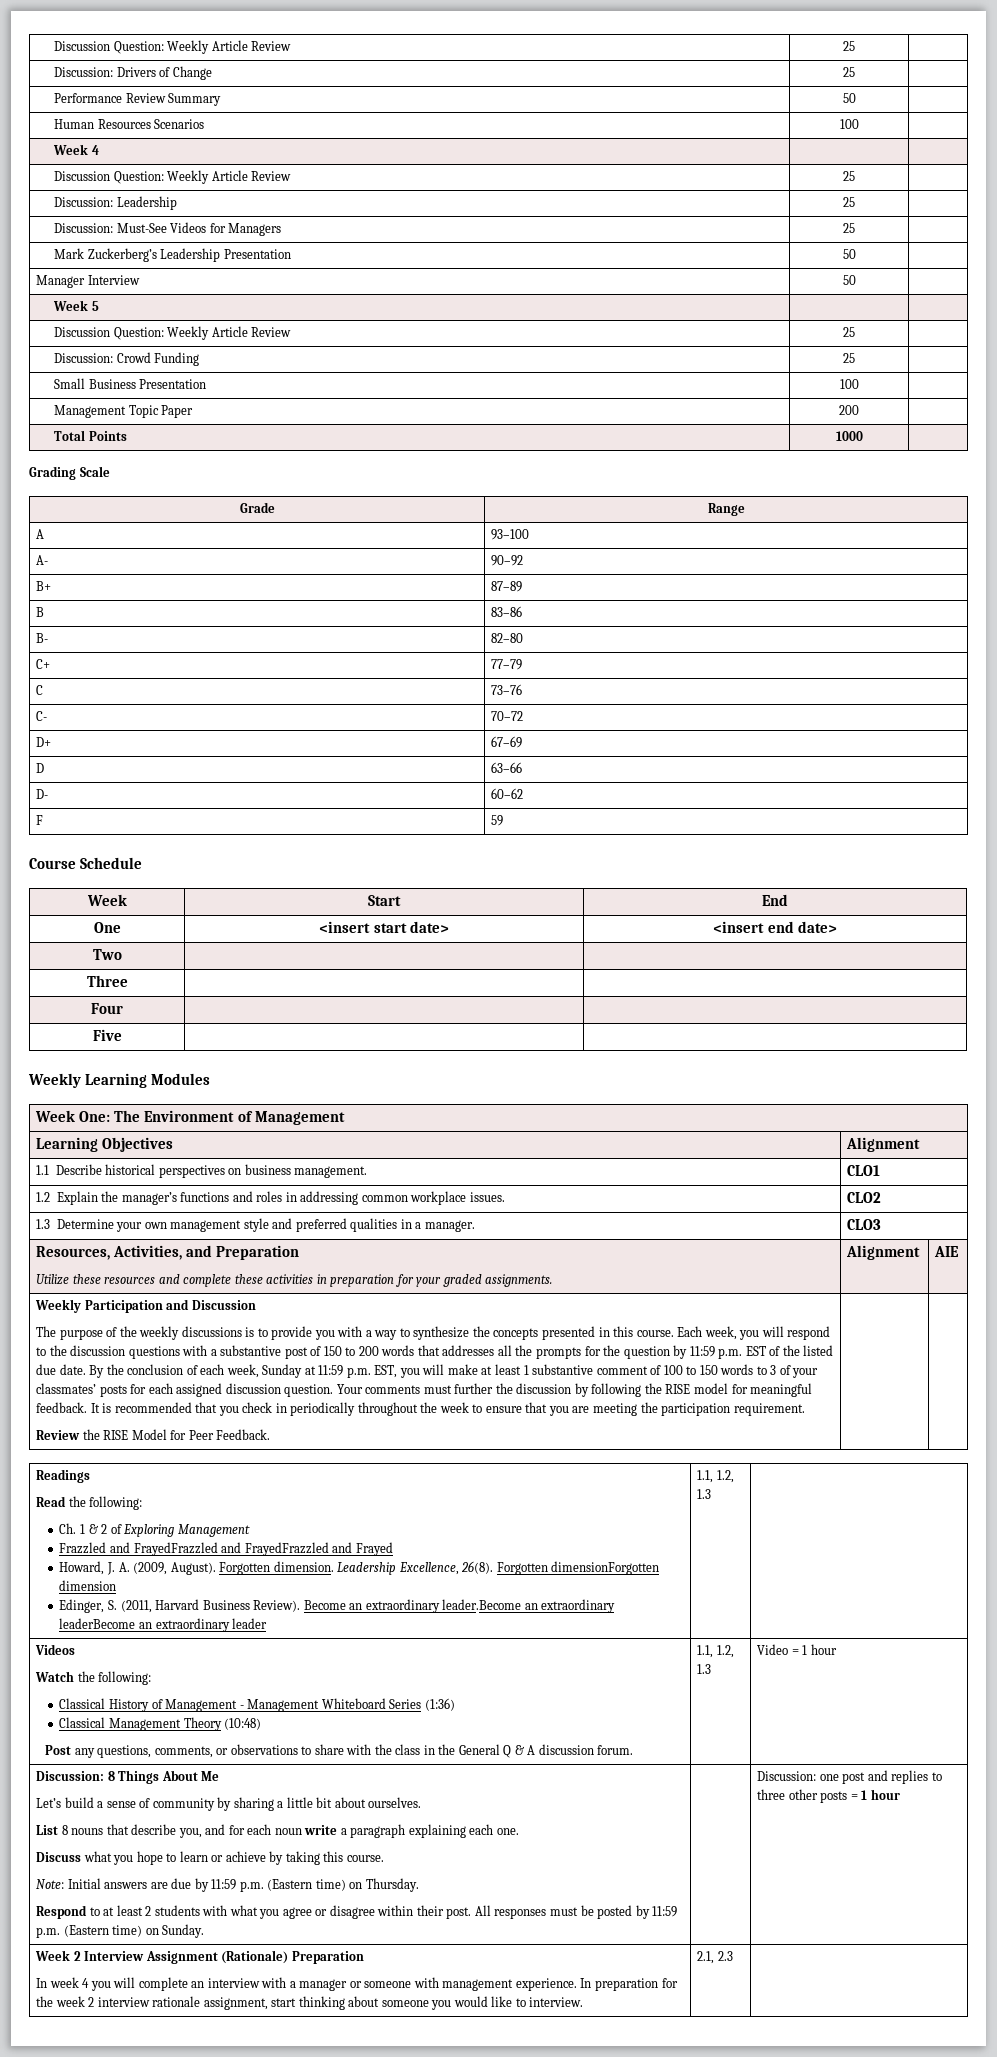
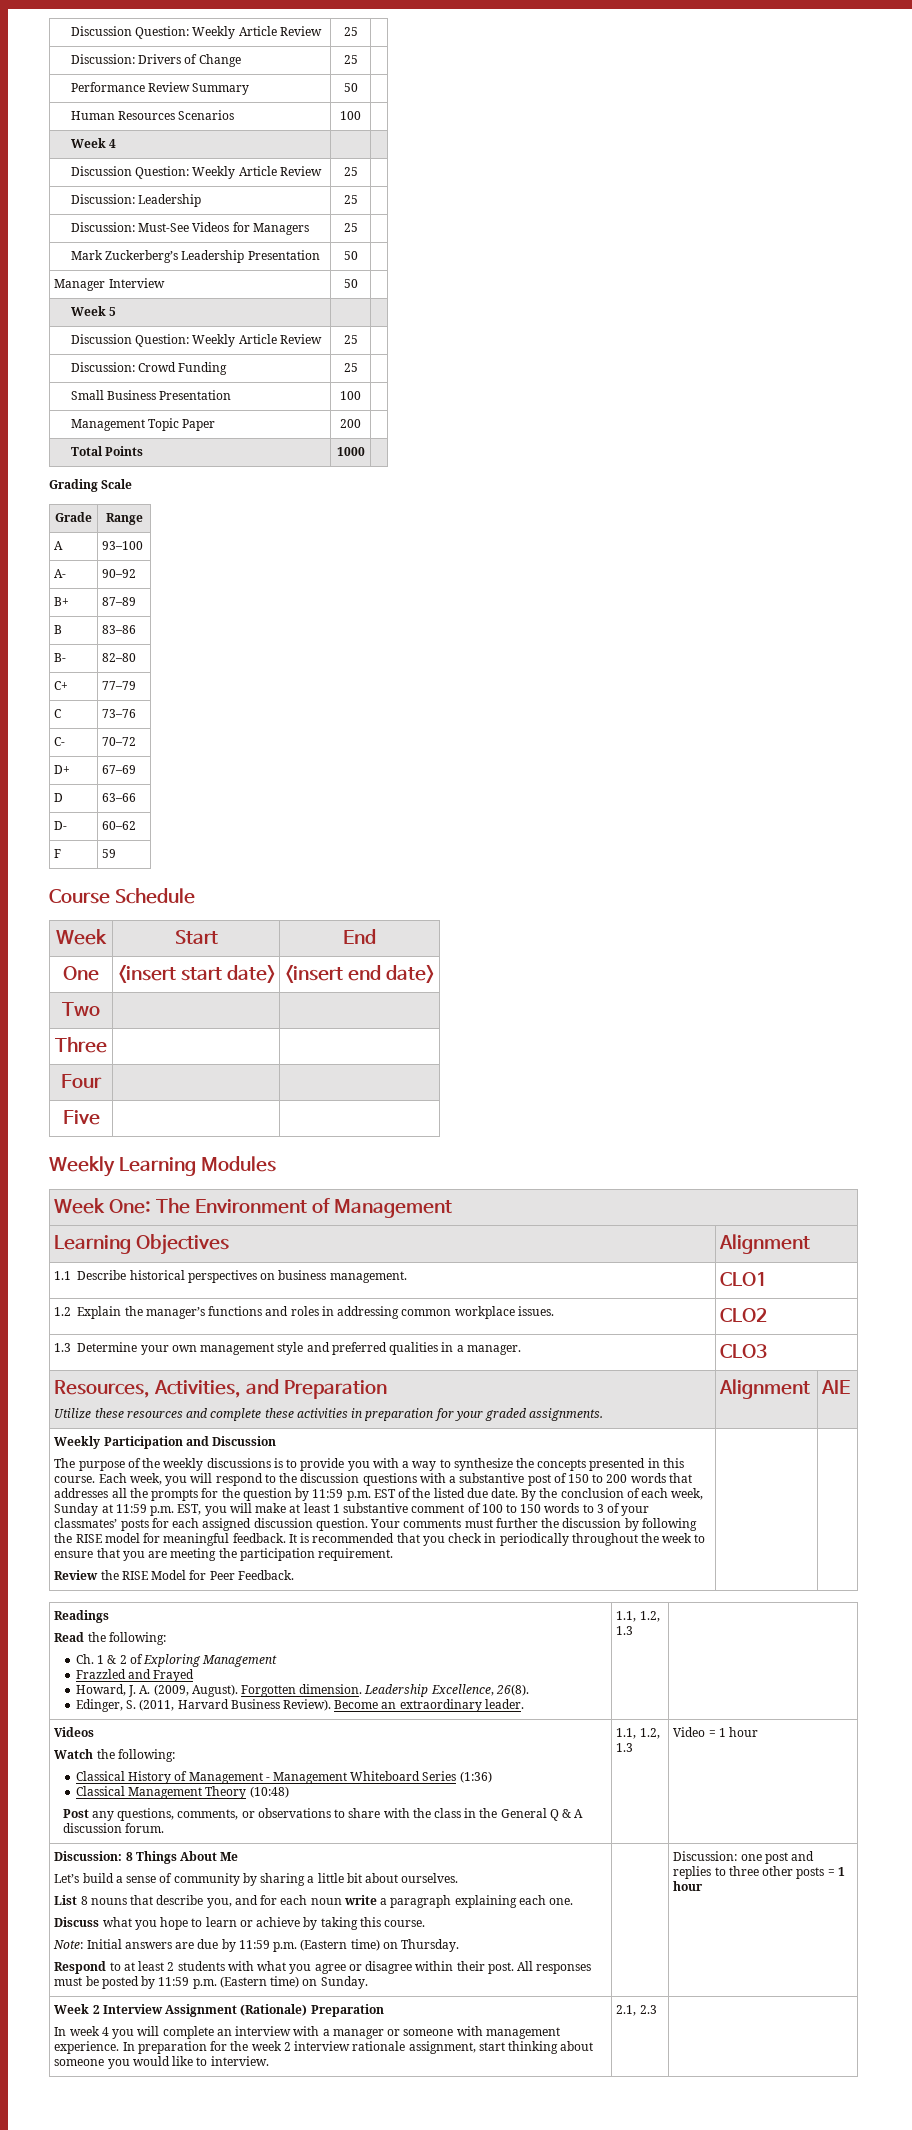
- Frazzled and FrayedFrazzled and FrayedFrazzled and Frayed
+ Frazzled and Frayed
- Forgotten dimensionForgotten dimension
- Become an extraordinary leader.Become an extraordinary leaderBecome an extraordinary leader
+ Become an extraordinary leader.

